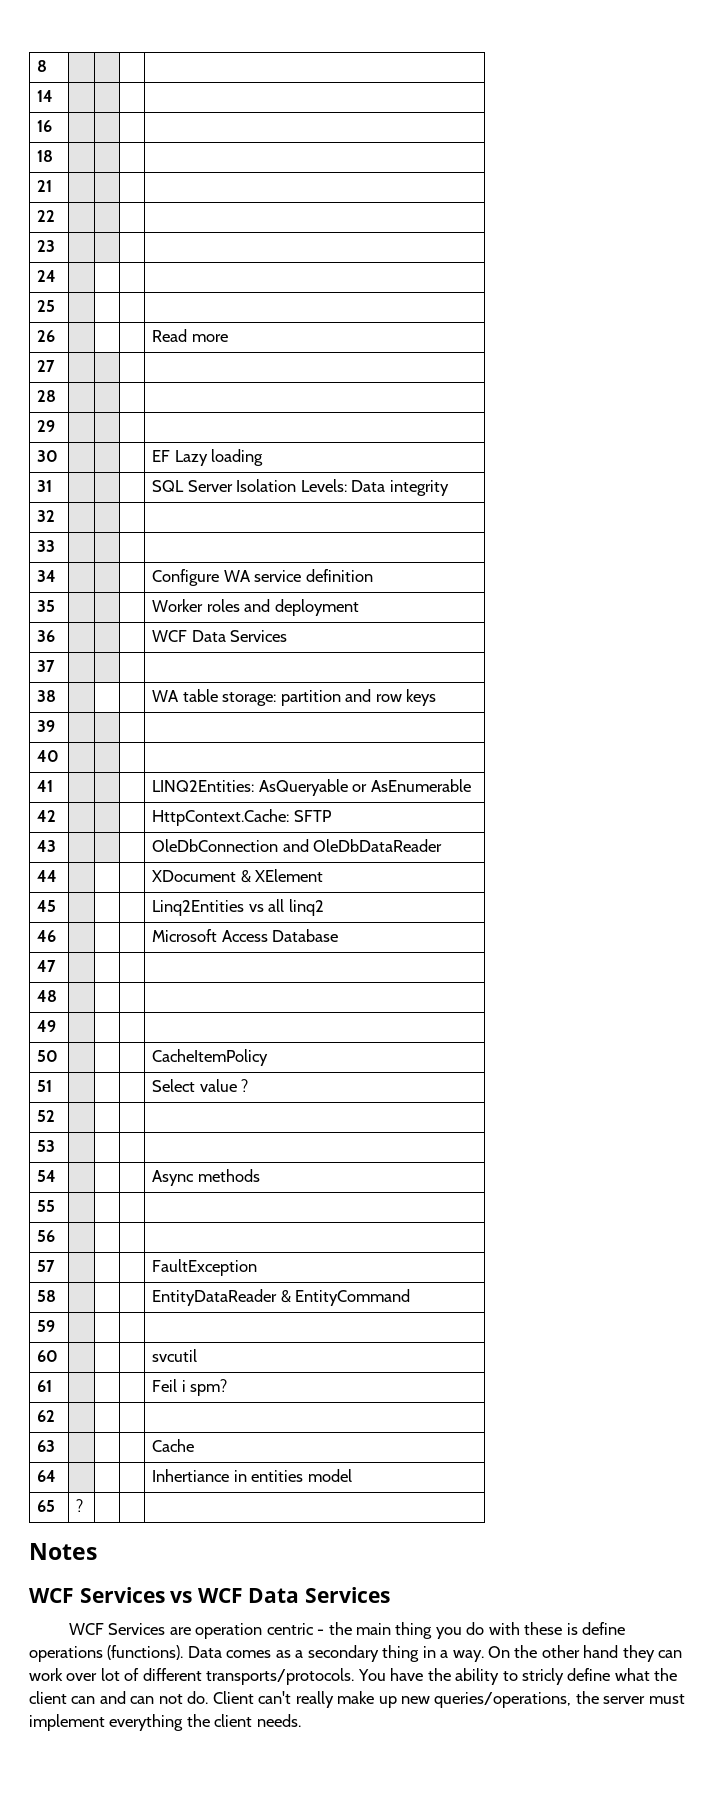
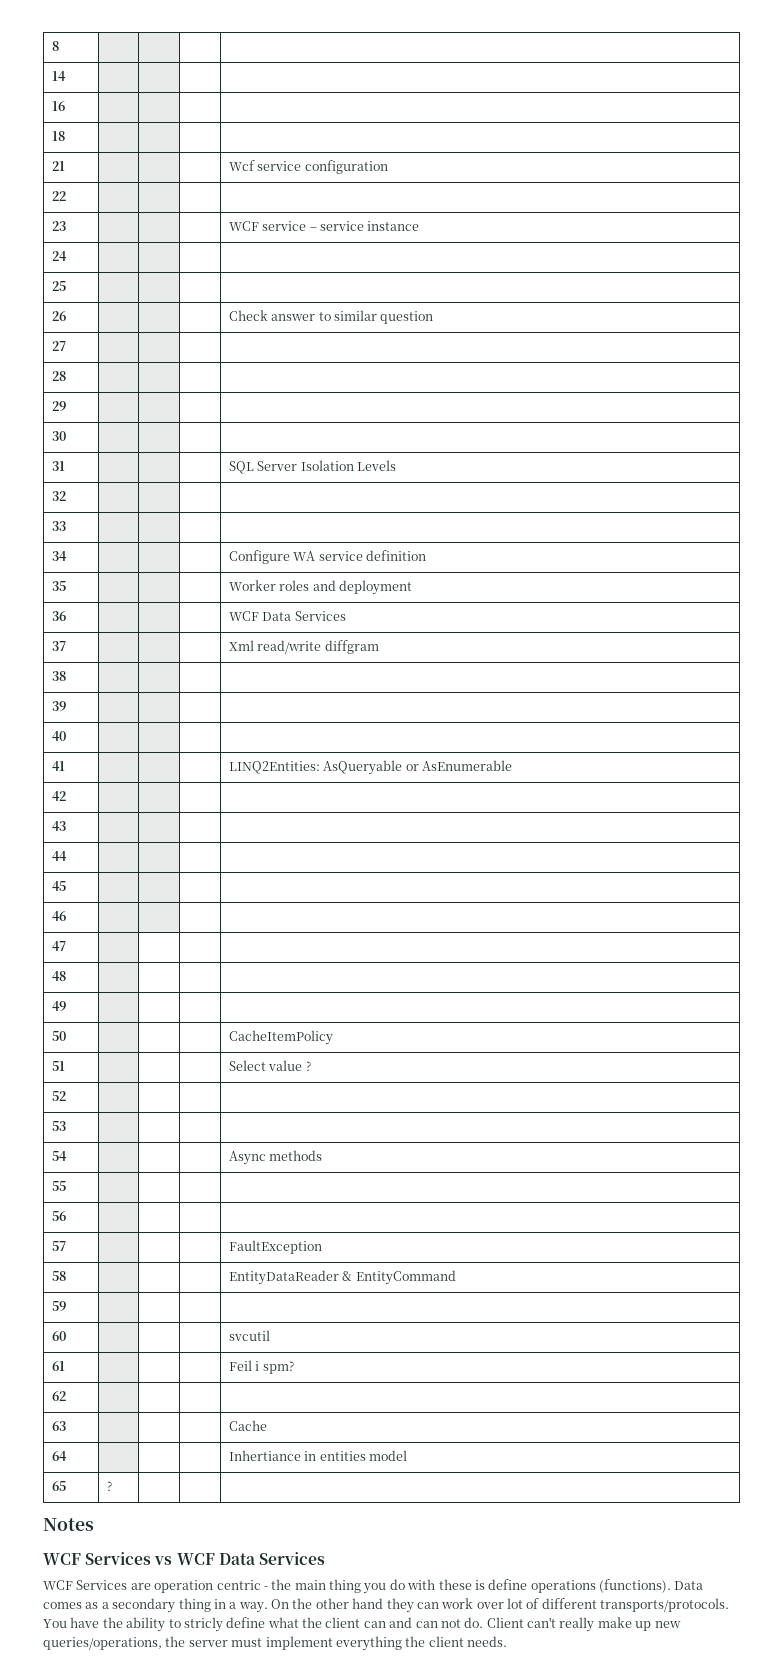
- 21 | | | |
+ 21 | | | | Wcf service configuration
- 23 | | | |
+ 23 | | | | WCF service – service instance
  24 | | | |
  25 | | | |
- 26 | | | | Read more
+ 26 | | | | Check answer to similar question
- 30 | | | | EF Lazy loading
+ 30 | | | |
- 31 | | | | SQL Server Isolation Levels: Data integrity
+ 31 | | | | SQL Server Isolation Levels
- 37 | | | |
- 38 | | | | WA table storage: partition and row keys
+ 37 | | | | Xml read/write diffgram
+ 38 | | | |
- 42 | | | | HttpContext.Cache: SFTP
+ 42 | | | |
- 43 | | | | OleDbConnection and OleDbDataReader
- 44 | | | | XDocument & XElement
- 45 | | | | Linq2Entities vs all linq2
- 46 | | | | Microsoft Access Database
+ 43 | | | |
+ 44 | | | |
+ 45 | | | |
+ 46 | | | |

